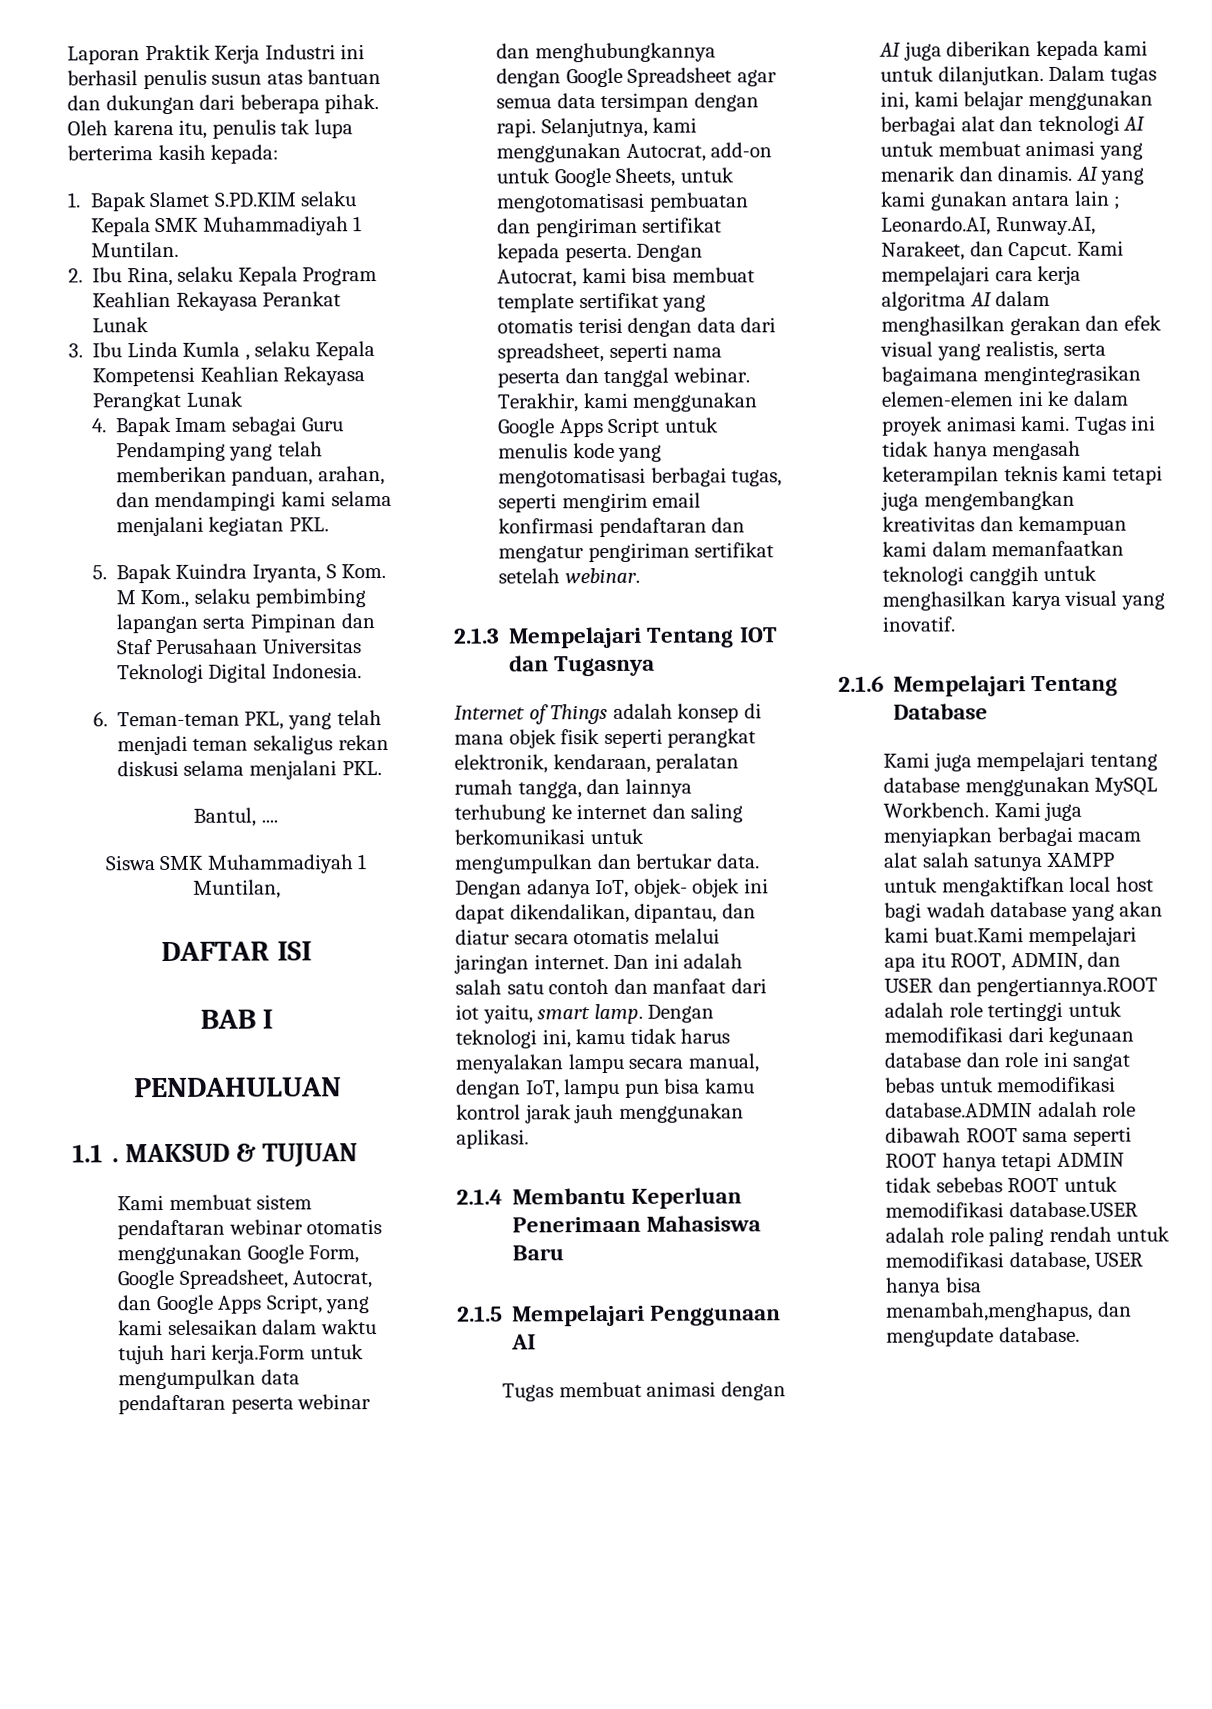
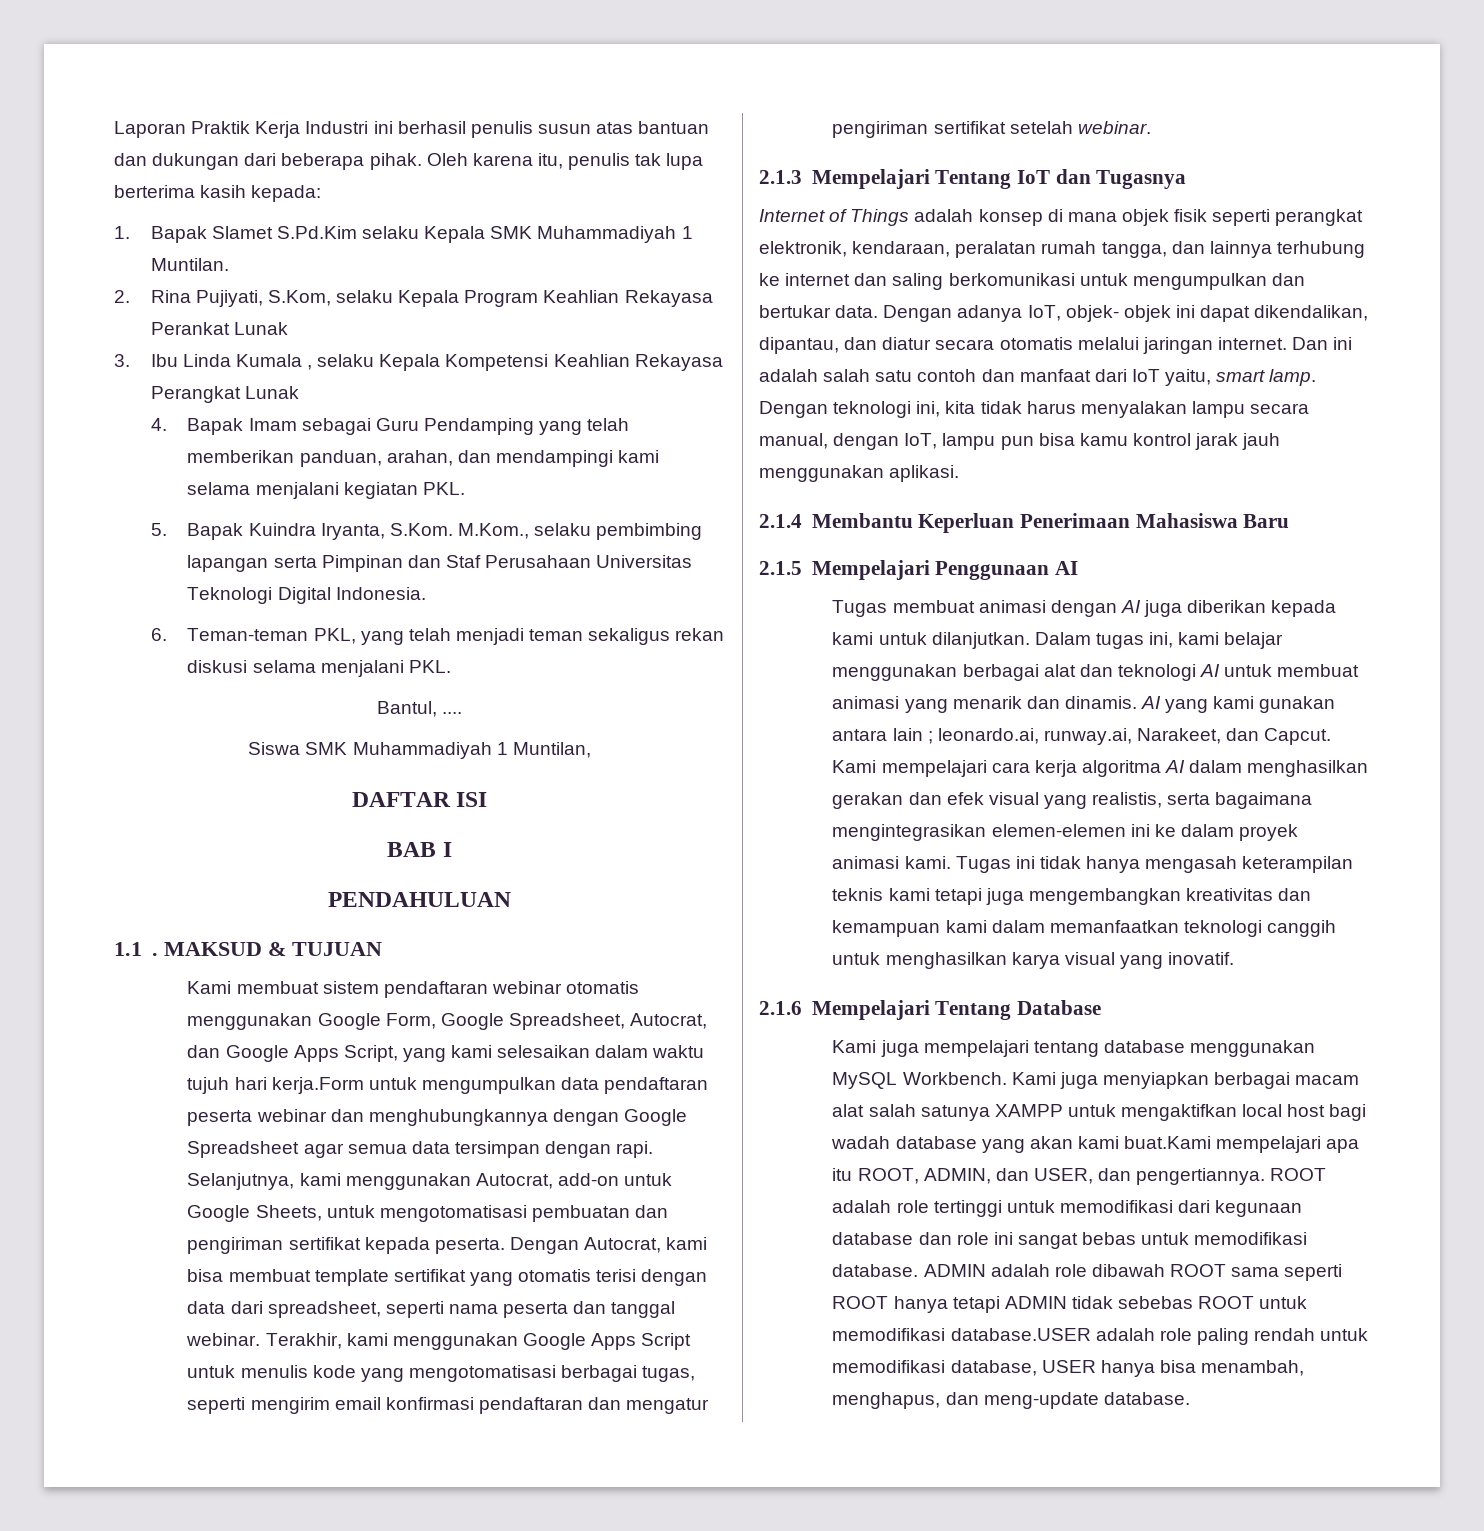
- 1. Bapak Slamet S.PD.KIM selaku Kepala SMK Muhammadiyah 1 Muntilan.
+ 1. Bapak Slamet S.Pd.Kim selaku Kepala SMK Muhammadiyah 1 Muntilan.
- 2. Ibu Rina, selaku Kepala Program Keahlian Rekayasa Perankat Lunak
+ 2. Rina Pujiyati, S.Kom, selaku Kepala Program Keahlian Rekayasa Perankat Lunak
- 3. Ibu Linda Kumla , selaku Kepala Kompetensi Keahlian Rekayasa Perangkat Lunak
+ 3. Ibu Linda Kumala , selaku Kepala Kompetensi Keahlian Rekayasa Perangkat Lunak
- 5. Bapak Kuindra Iryanta, S Kom. M Kom., selaku pembimbing lapangan serta Pimpinan dan Staf Perusahaan Universitas Teknologi Digital Indonesia.
+ 5. Bapak Kuindra Iryanta, S.Kom. M.Kom., selaku pembimbing lapangan serta Pimpinan dan Staf Perusahaan Universitas Teknologi Digital Indonesia.
- 2.1.3 Mempelajari Tentang IOT dan Tugasnya
+ 2.1.3 Mempelajari Tentang IoT dan Tugasnya
- Dan ini adalah salah satu contoh dan manfaat dari iot yaitu, smart lamp.
+ Dan ini adalah salah satu contoh dan manfaat dari IoT yaitu, smart lamp.
- Dengan teknologi ini, kamu tidak harus menyalakan lampu secara manual, dengan IoT, lampu pun bisa kamu kontrol jarak jauh menggunakan aplikasi.
+ Dengan teknologi ini, kita tidak harus menyalakan lampu secara manual, dengan IoT, lampu pun bisa kamu kontrol jarak jauh menggunakan aplikasi.
- AI yang kami gunakan antara lain ; Leonardo.AI, Runway.AI, Narakeet, dan Capcut.
+ AI yang kami gunakan antara lain ; leonardo.ai, runway.ai, Narakeet, dan Capcut.
- Kami juga menyiapkan berbagai macam alat salah satunya XAMPP untuk mengaktifkan local host bagi wadah database yang akan kami buat.Kami mempelajari apa itu ROOT, ADMIN, dan USER dan pengertiannya.ROOT adalah role tertinggi untuk memodifikasi dari kegunaan database dan role ini sangat bebas untuk memodifikasi database.ADMIN adalah role dibawah ROOT sama seperti ROOT hanya tetapi ADMIN tidak sebebas ROOT untuk memodifikasi database.USER adalah role paling rendah untuk memodifikasi database, USER hanya bisa menambah,menghapus, dan mengupdate database.
+ Kami juga menyiapkan berbagai macam alat salah satunya XAMPP untuk mengaktifkan local host bagi wadah database yang akan kami buat.Kami mempelajari apa itu ROOT, ADMIN, dan USER, dan pengertiannya. ROOT adalah role tertinggi untuk memodifikasi dari kegunaan database dan role ini sangat bebas untuk memodifikasi database. ADMIN adalah role dibawah ROOT sama seperti ROOT hanya tetapi ADMIN tidak sebebas ROOT untuk memodifikasi database.USER adalah role paling rendah untuk memodifikasi database, USER hanya bisa menambah, menghapus, dan meng-update database.

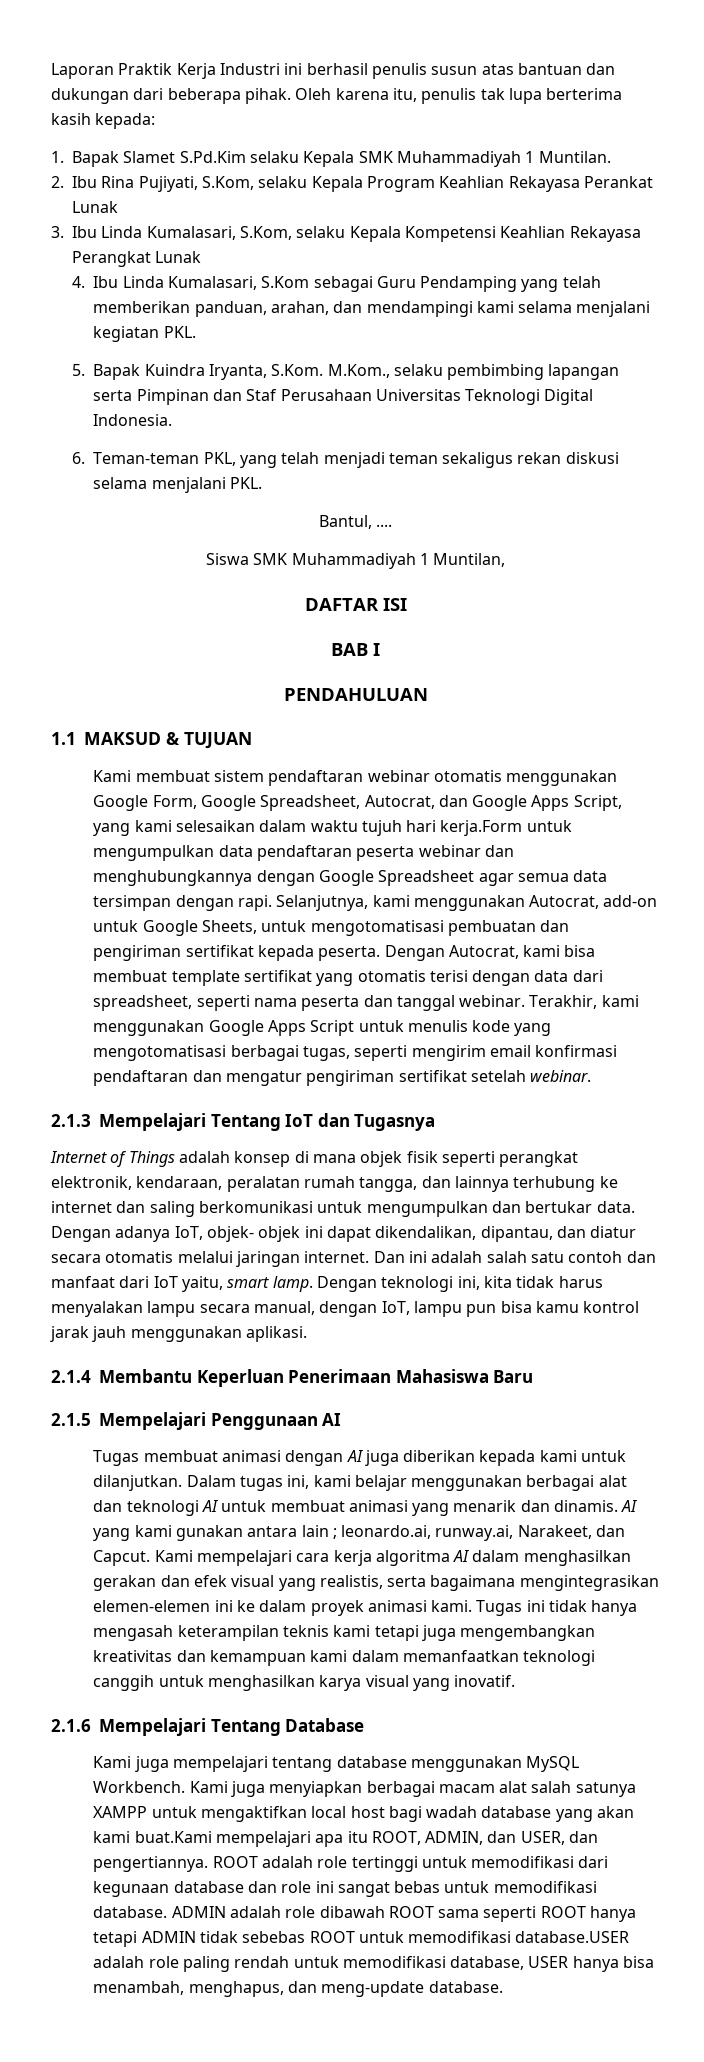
- 2. Rina Pujiyati, S.Kom, selaku Kepala Program Keahlian Rekayasa Perankat Lunak
+ 2. Ibu Rina Pujiyati, S.Kom, selaku Kepala Program Keahlian Rekayasa Perankat Lunak
- 3. Ibu Linda Kumala , selaku Kepala Kompetensi Keahlian Rekayasa Perangkat Lunak
+ 3. Ibu Linda Kumalasari, S.Kom, selaku Kepala Kompetensi Keahlian Rekayasa Perangkat Lunak
- 4. Bapak Imam sebagai Guru Pendamping yang telah memberikan panduan, arahan, dan mendampingi kami selama menjalani kegiatan PKL.
+ 4. Ibu Linda Kumalasari, S.Kom sebagai Guru Pendamping yang telah memberikan panduan, arahan, dan mendampingi kami selama menjalani kegiatan PKL.
- 1.1 . MAKSUD & TUJUAN
+ 1.1 MAKSUD & TUJUAN

